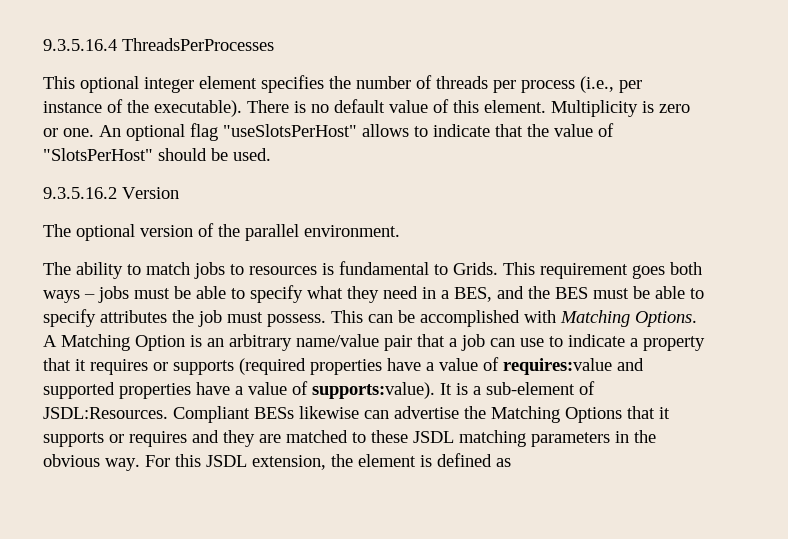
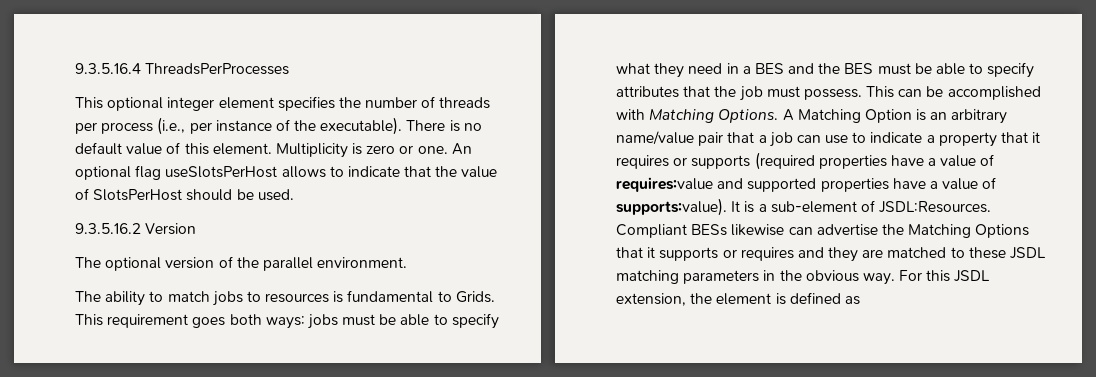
- An optional flag "useSlotsPerHost" allows to indicate that the value of "SlotsPerHost" should be used.
+ An optional flag useSlotsPerHost allows to indicate that the value of SlotsPerHost should be used.
- This requirement goes both ways – jobs must be able to specify what they need in a BES, and the BES must be able to specify attributes the job must possess.
+ This requirement goes both ways: jobs must be able to specify what they need in a BES and the BES must be able to specify attributes that the job must possess.

